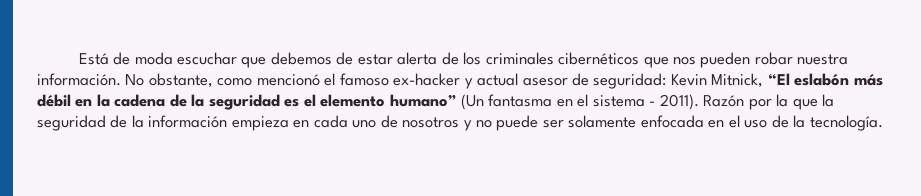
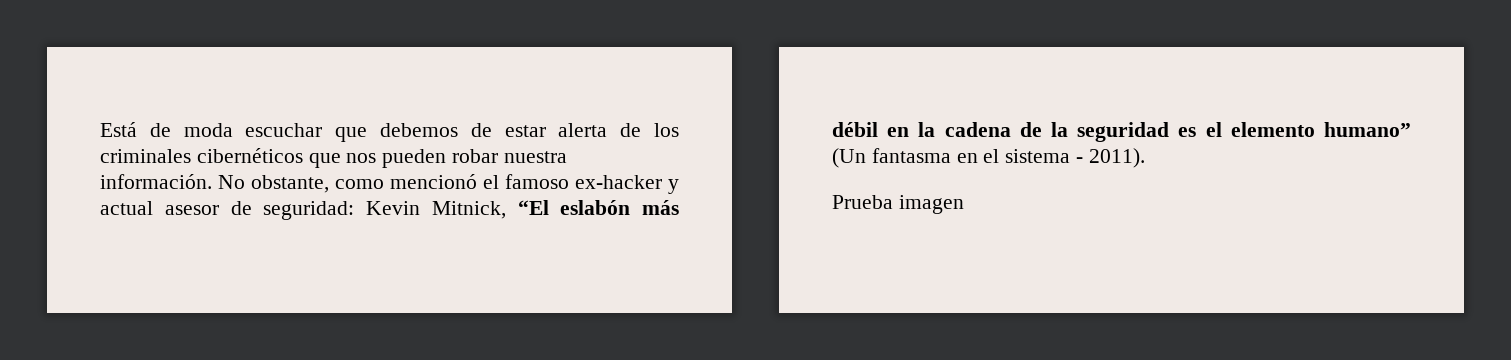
- No obstante, como mencionó el famoso ex-hacker y actual asesor de seguridad: Kevin Mitnick, “El eslabón más débil en la cadena de la seguridad es el elemento humano” (Un fantasma en el sistema - 2011). Razón por la que la seguridad de la información empieza en cada uno de nosotros y no puede ser solamente enfocada en el uso de la tecnología.
+ No obstante, como mencionó el famoso ex-hacker y actual asesor de seguridad: Kevin Mitnick, “El eslabón más débil en la cadena de la seguridad es el elemento humano” (Un fantasma en el sistema - 2011).
+ Prueba imagen

